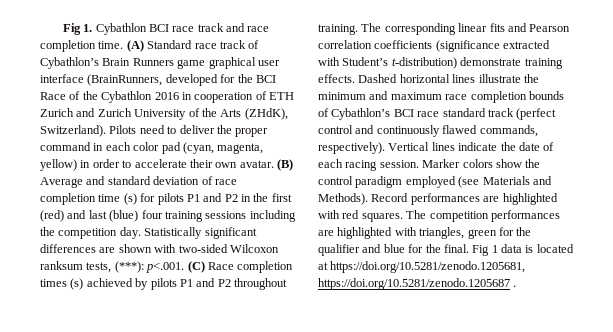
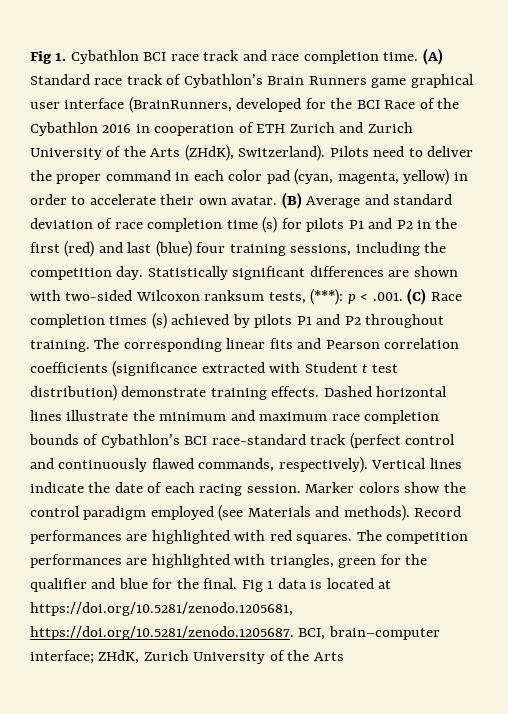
- (B) Average and standard deviation of race completion time (s) for pilots P1 and P2 in the first (red) and last (blue) four training sessions including the competition day.
+ (B) Average and standard deviation of race completion time (s) for pilots P1 and P2 in the first (red) and last (blue) four training sessions, including the competition day.
- Statistically significant differences are shown with two-sided Wilcoxon ranksum tests, (***): p<.001. (C) Race completion times (s) achieved by pilots P1 and P2 throughout training.
+ Statistically significant differences are shown with two-sided Wilcoxon ranksum tests, (***): p < .001. (C) Race completion times (s) achieved by pilots P1 and P2 throughout training.
- The corresponding linear fits and Pearson correlation coefficients (significance extracted with Student’s t-distribution) demonstrate training effects.
+ The corresponding linear fits and Pearson correlation coefficients (significance extracted with Student t test distribution) demonstrate training effects.
- Dashed horizontal lines illustrate the minimum and maximum race completion bounds of Cybathlon’s BCI race standard track (perfect control and continuously flawed commands, respectively).
+ Dashed horizontal lines illustrate the minimum and maximum race completion bounds of Cybathlon’s BCI race-standard track (perfect control and continuously flawed commands, respectively).
- Marker colors show the control paradigm employed (see Materials and Methods).
+ Marker colors show the control paradigm employed (see Materials and methods).
- Fig 1 data is located at https://doi.org/10.5281/zenodo.1205681, https://doi.org/10.5281/zenodo.1205687 .
+ Fig 1 data is located at https://doi.org/10.5281/zenodo.1205681, https://doi.org/10.5281/zenodo.1205687. BCI, brain–computer interface; ZHdK, Zurich University of the Arts

